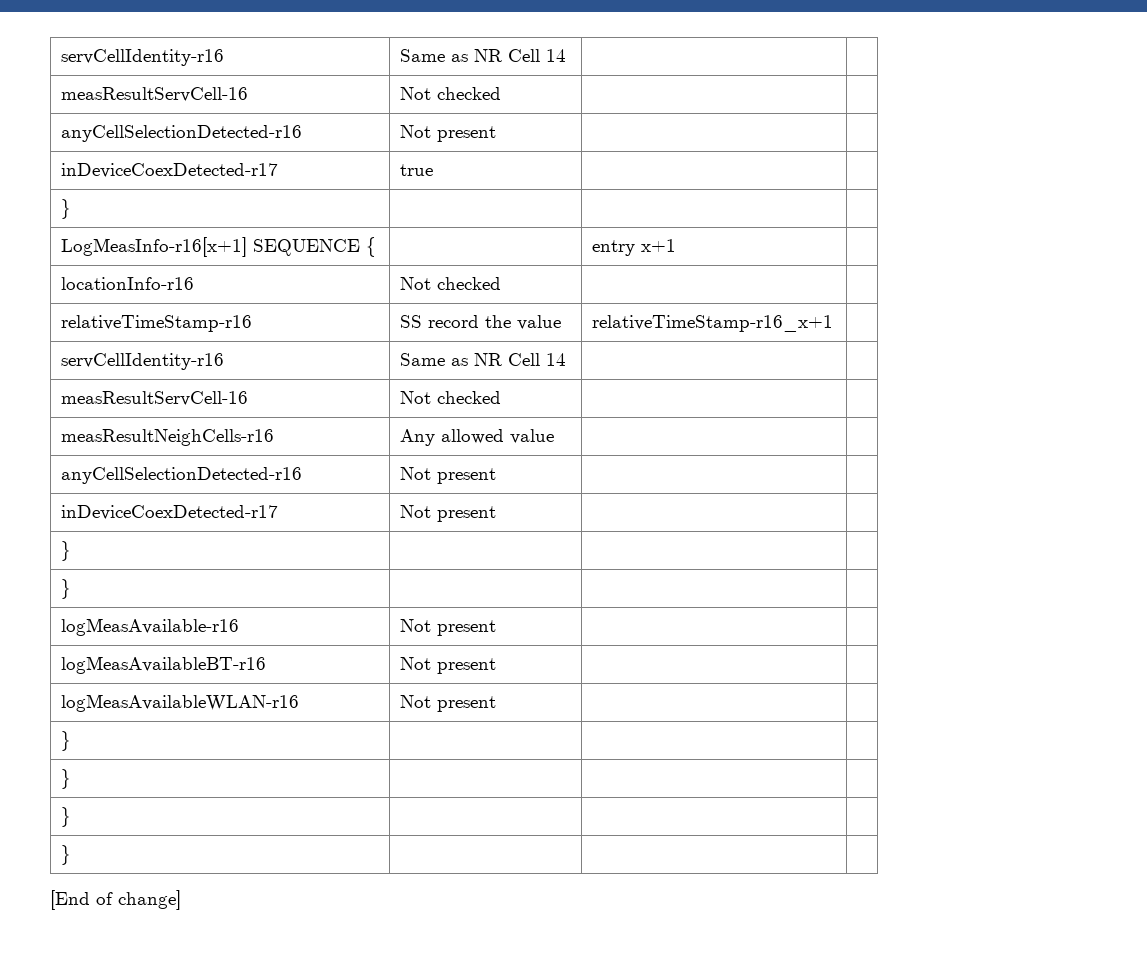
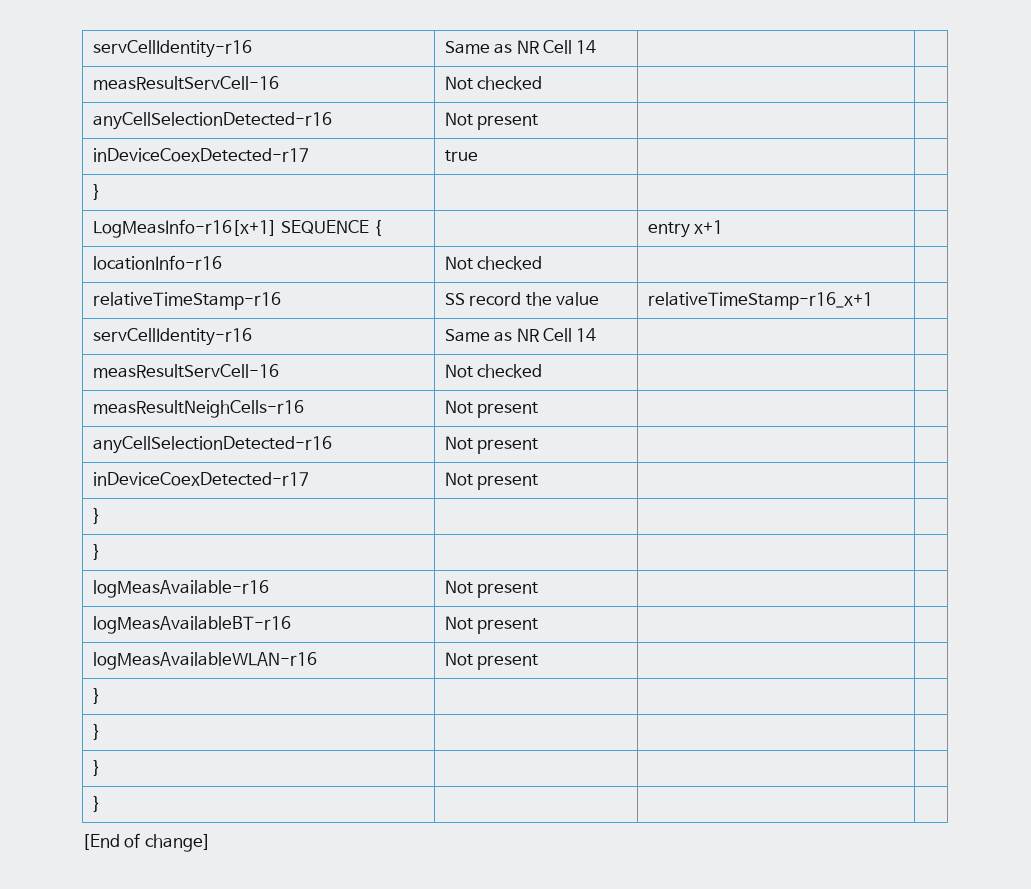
- measResultNeighCells-r16 | Any allowed value | |
+ measResultNeighCells-r16 | Not present | |

